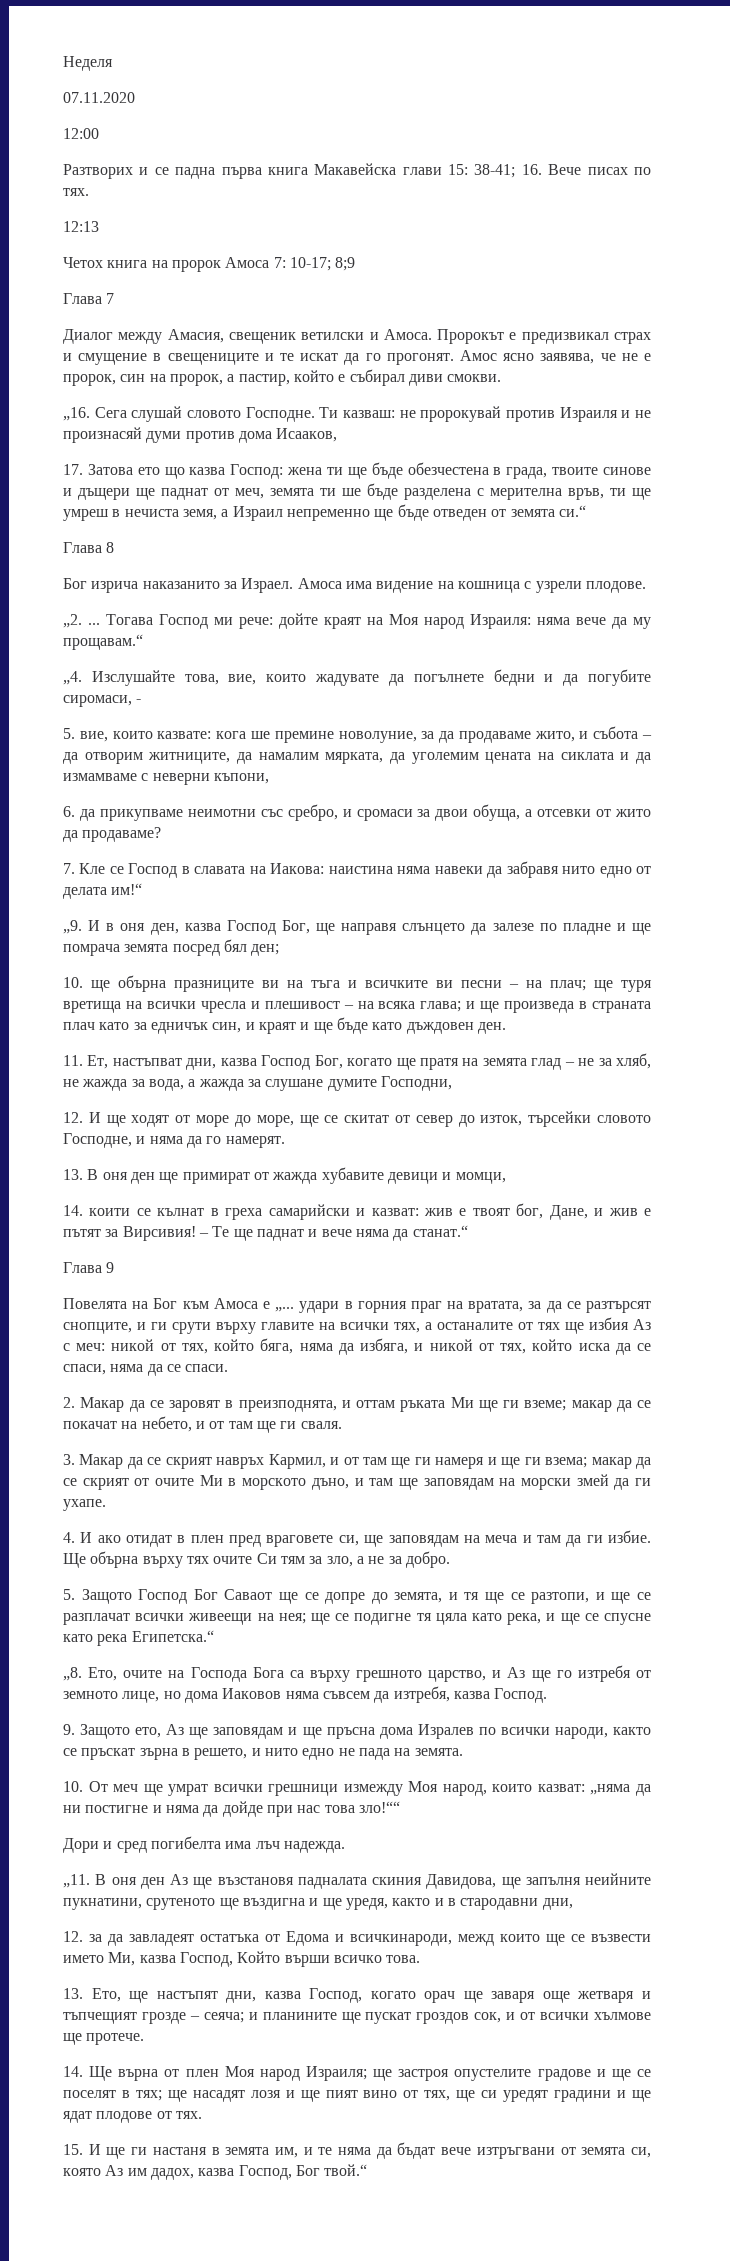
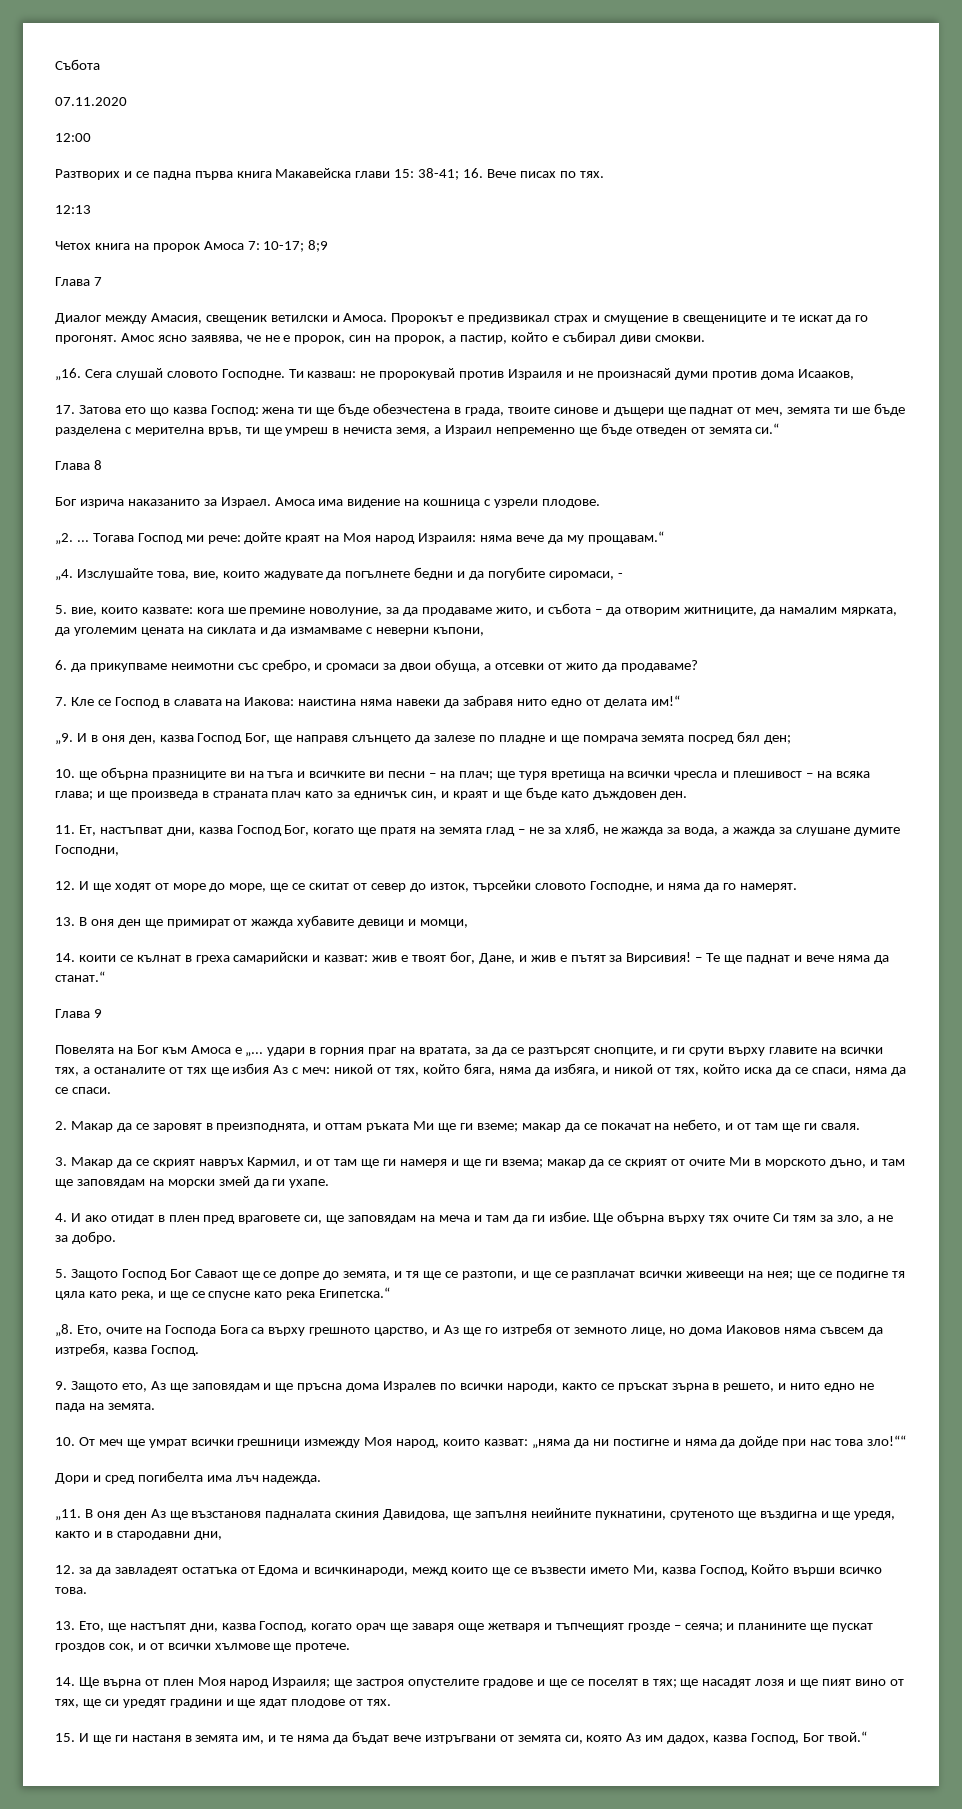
- Неделя
+ Събота

